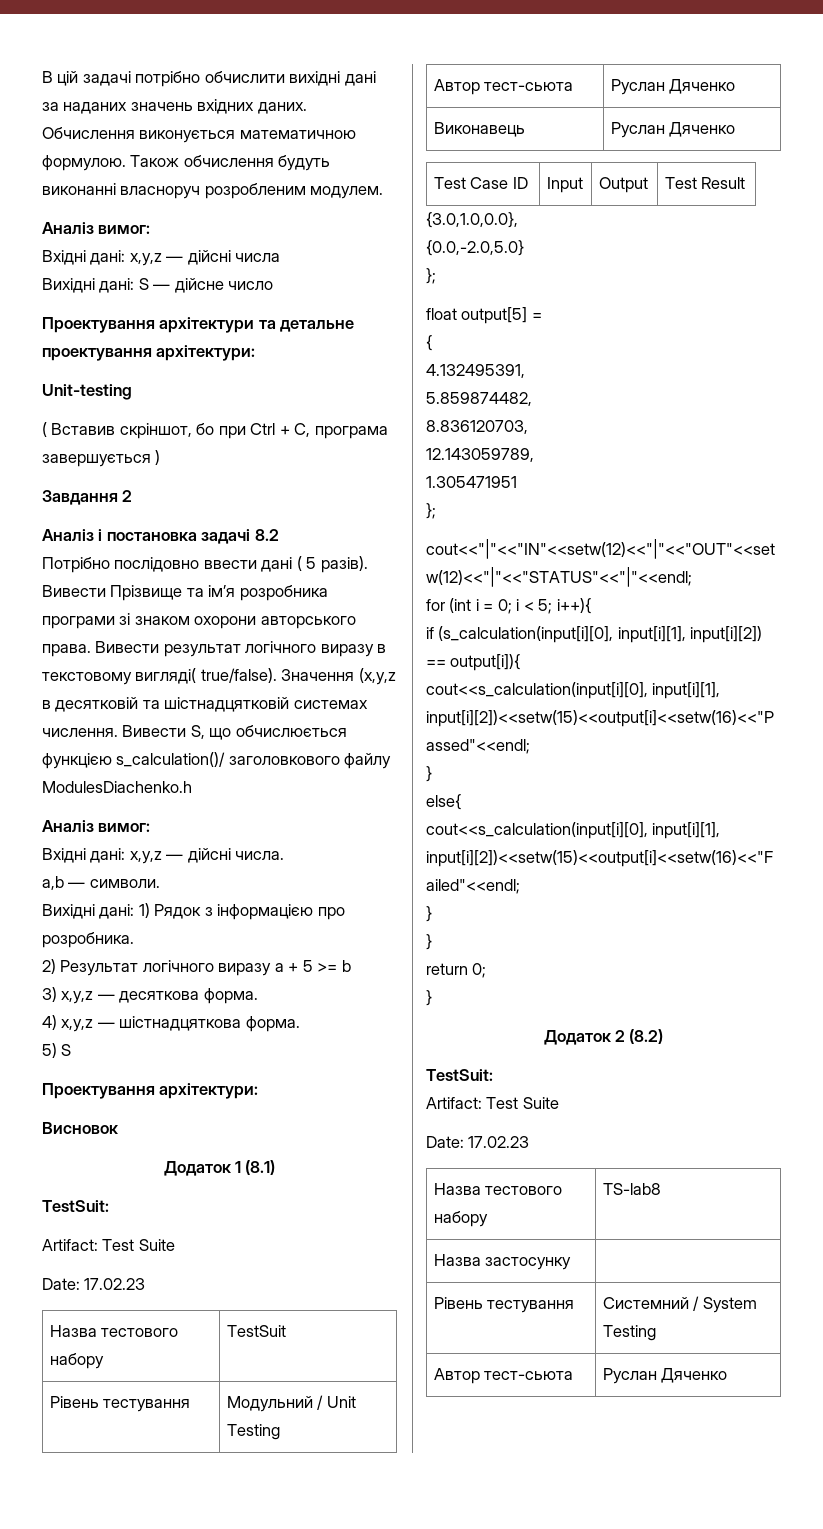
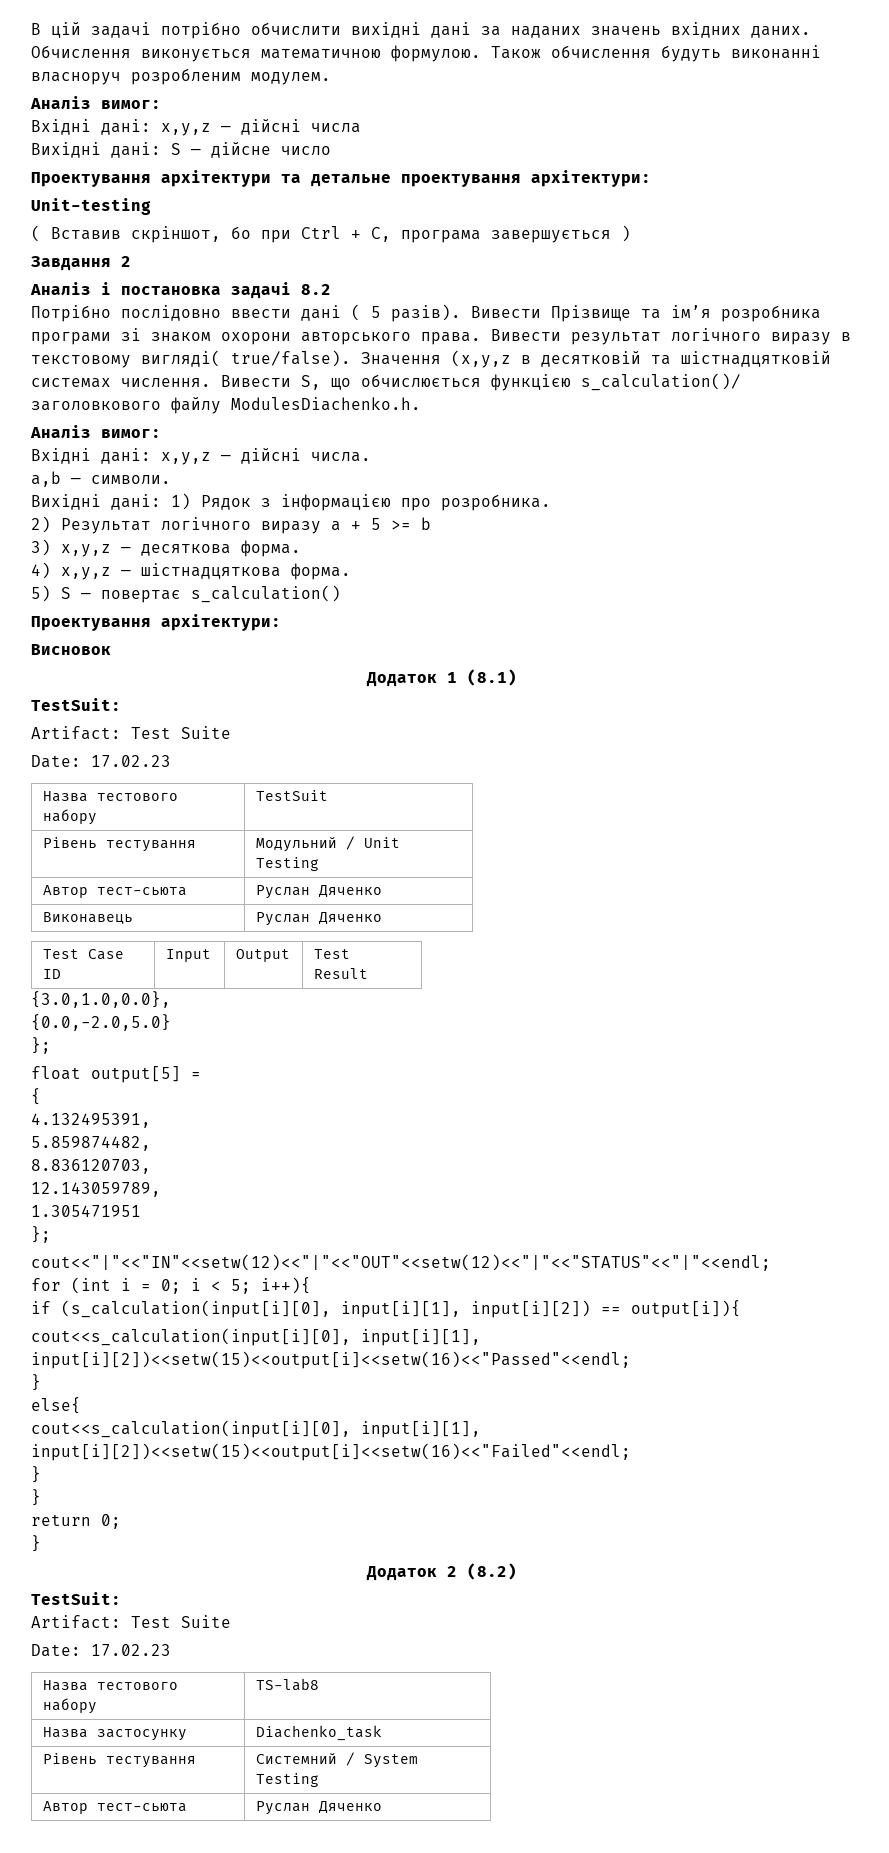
- Вивести S, що обчислюється функцією s_calculation()/ заголовкового файлу ModulesDiachenko.h
+ Вивести S, що обчислюється функцією s_calculation()/ заголовкового файлу ModulesDiachenko.h.
- 5) S
+ 5) S — повертає s_calculation()
- Назва застосунку |
+ Назва застосунку | Diachenko_task

